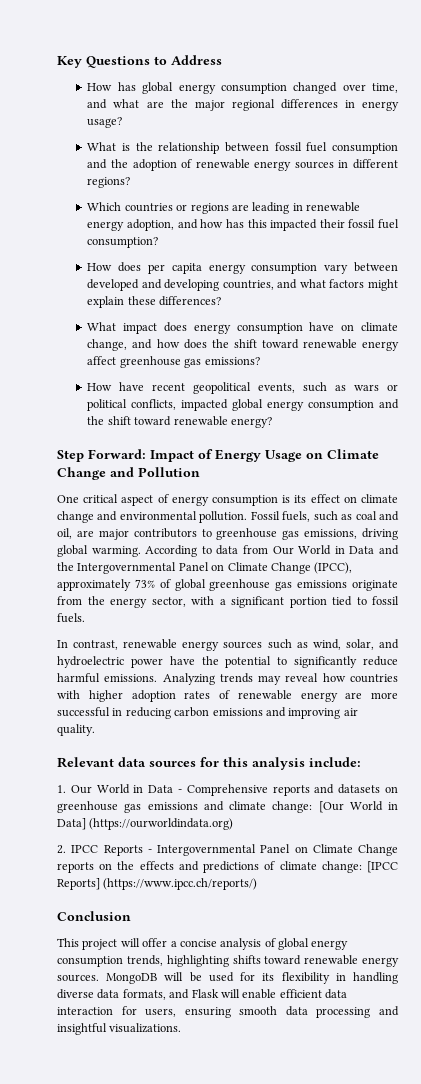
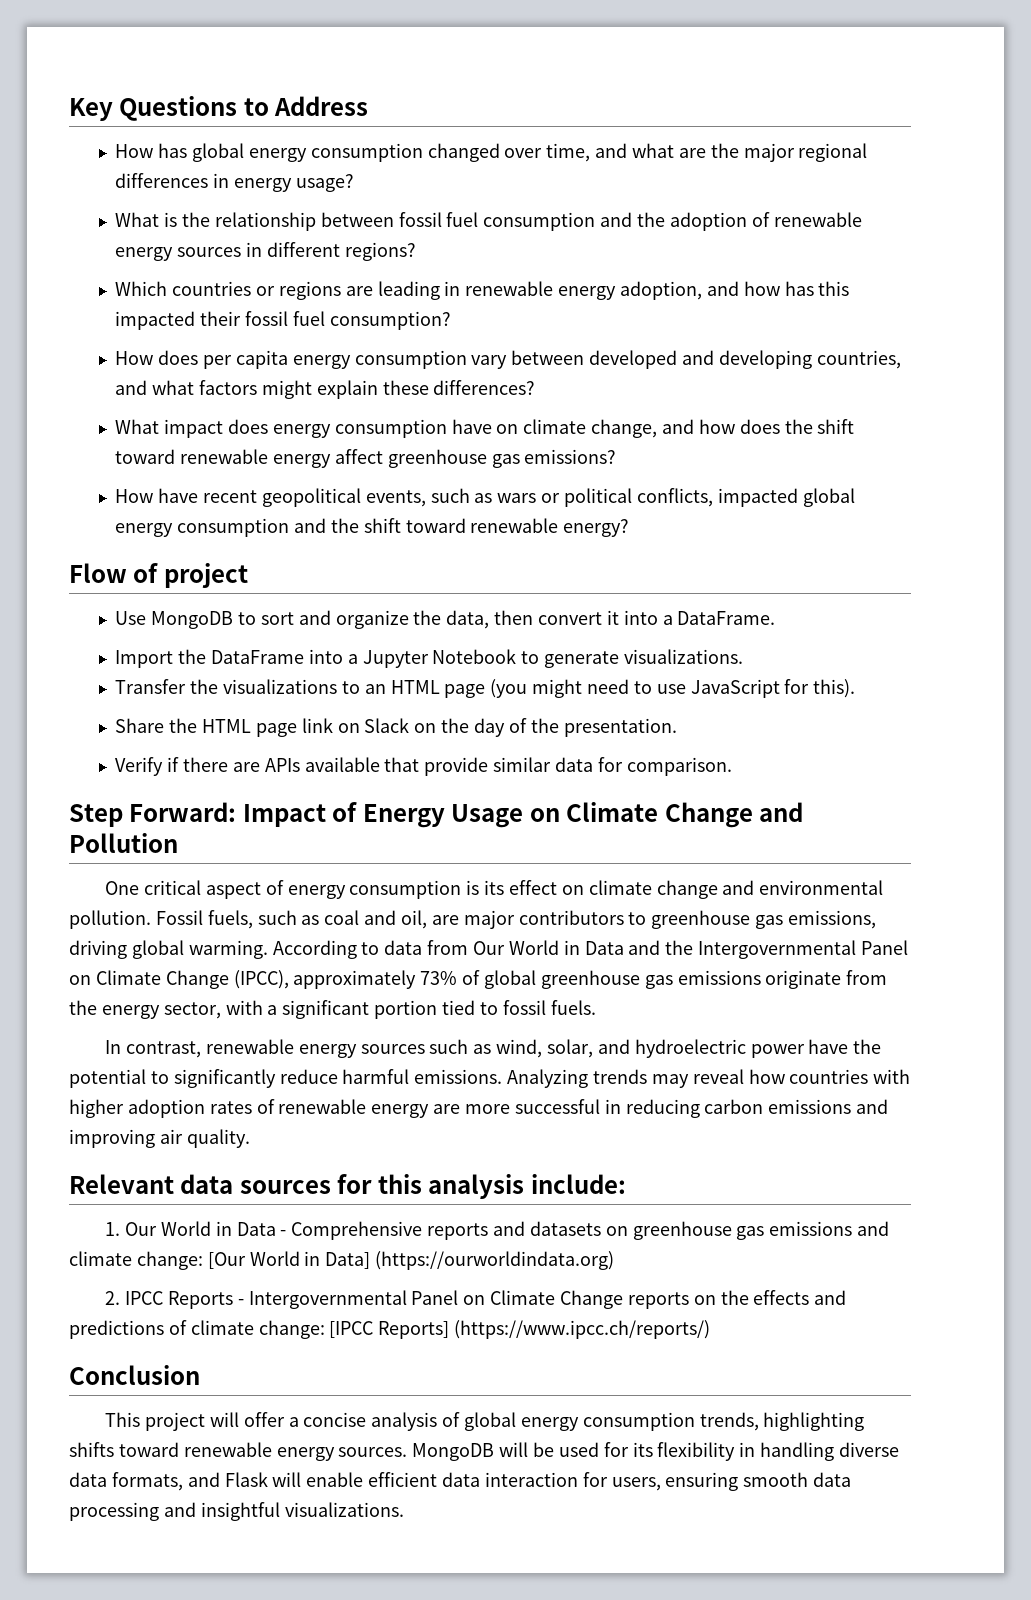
+ Flow of project
+ Use MongoDB to sort and organize the data, then convert it into a DataFrame.
+ Import the DataFrame into a Jupyter Notebook to generate visualizations.
+ Transfer the visualizations to an HTML page (you might need to use JavaScript for this).
+ Share the HTML page link on Slack on the day of the presentation.
+ Verify if there are APIs available that provide similar data for comparison.

